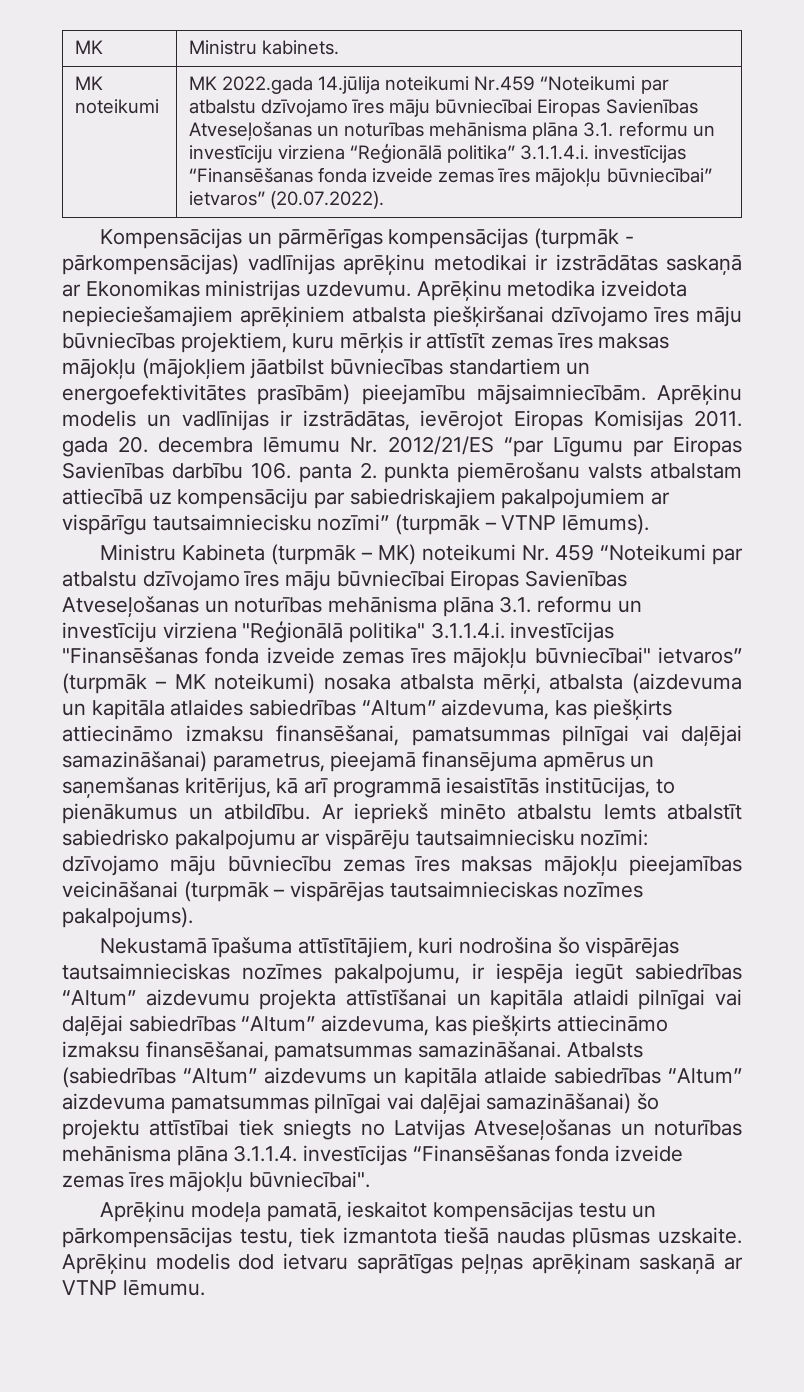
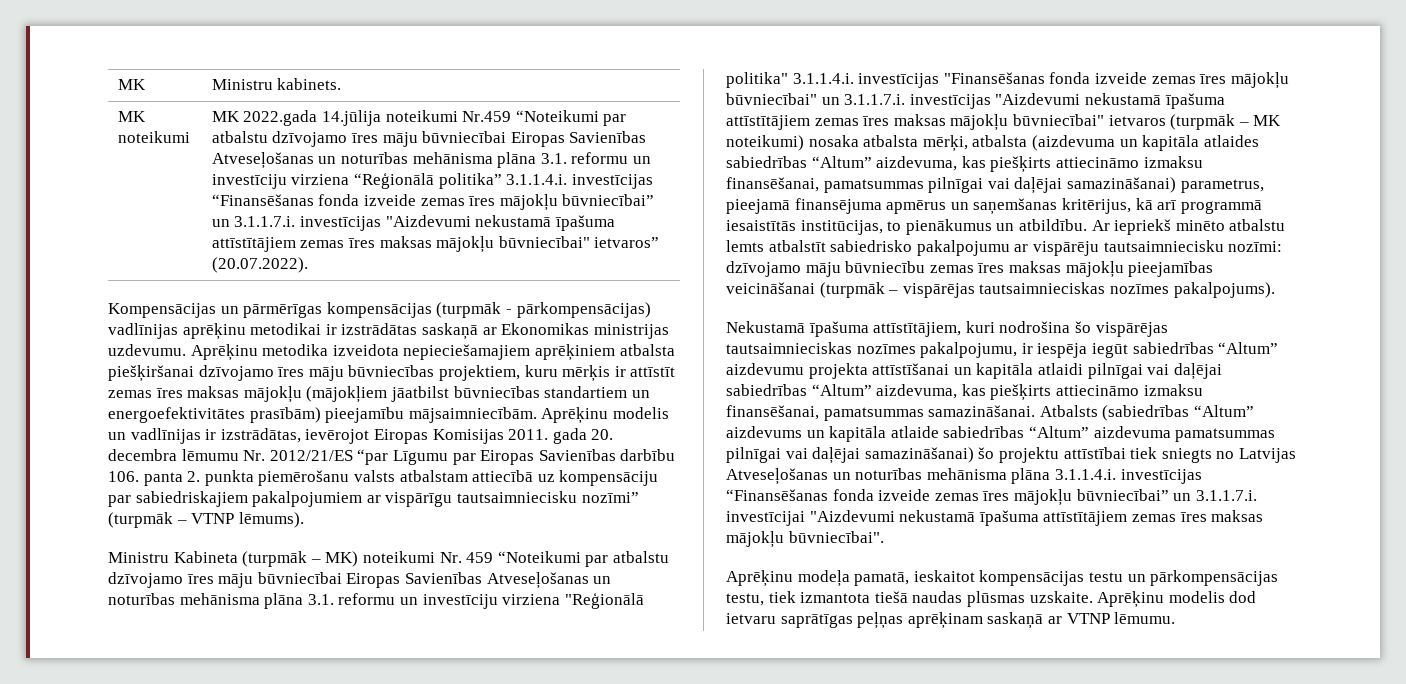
- MK 2022.gada 14.jūlija noteikumi Nr.459 “Noteikumi par atbalstu dzīvojamo īres māju būvniecībai Eiropas Savienības Atveseļošanas un noturības mehānisma plāna 3.1. reformu un investīciju virziena “Reģionālā politika” 3.1.1.4.i. investīcijas “Finansēšanas fonda izveide zemas īres mājokļu būvniecībai” ietvaros” (20.07.2022).
+ MK 2022.gada 14.jūlija noteikumi Nr.459 “Noteikumi par atbalstu dzīvojamo īres māju būvniecībai Eiropas Savienības Atveseļošanas un noturības mehānisma plāna 3.1. reformu un investīciju virziena “Reģionālā politika” 3.1.1.4.i. investīcijas “Finansēšanas fonda izveide zemas īres mājokļu būvniecībai” un 3.1.1.7.i. investīcijas "Aizdevumi nekustamā īpašuma attīstītājiem zemas īres maksas mājokļu būvniecībai" ietvaros” (20.07.2022).
- Ministru Kabineta (turpmāk – MK) noteikumi Nr. 459 “Noteikumi par atbalstu dzīvojamo īres māju būvniecībai Eiropas Savienības Atveseļošanas un noturības mehānisma plāna 3.1. reformu un investīciju virziena "Reģionālā politika" 3.1.1.4.i. investīcijas "Finansēšanas fonda izveide zemas īres mājokļu būvniecībai" ietvaros” (turpmāk – MK noteikumi) nosaka atbalsta mērķi, atbalsta (aizdevuma un kapitāla atlaides sabiedrības “Altum” aizdevuma, kas piešķirts attiecināmo izmaksu finansēšanai, pamatsummas pilnīgai vai daļējai samazināšanai) parametrus, pieejamā finansējuma apmērus un saņemšanas kritērijus, kā arī programmā iesaistītās institūcijas, to pienākumus un atbildību.
+ Ministru Kabineta (turpmāk – MK) noteikumi Nr. 459 “Noteikumi par atbalstu dzīvojamo īres māju būvniecībai Eiropas Savienības Atveseļošanas un noturības mehānisma plāna 3.1. reformu un investīciju virziena "Reģionālā politika" 3.1.1.4.i. investīcijas "Finansēšanas fonda izveide zemas īres mājokļu būvniecībai" un 3.1.1.7.i. investīcijas "Aizdevumi nekustamā īpašuma attīstītājiem zemas īres maksas mājokļu būvniecībai" ietvaros (turpmāk – MK noteikumi) nosaka atbalsta mērķi, atbalsta (aizdevuma un kapitāla atlaides sabiedrības “Altum” aizdevuma, kas piešķirts attiecināmo izmaksu finansēšanai, pamatsummas pilnīgai vai daļējai samazināšanai) parametrus, pieejamā finansējuma apmērus un saņemšanas kritērijus, kā arī programmā iesaistītās institūcijas, to pienākumus un atbildību.
- Atbalsts (sabiedrības “Altum” aizdevums un kapitāla atlaide sabiedrības “Altum” aizdevuma pamatsummas pilnīgai vai daļējai samazināšanai) šo projektu attīstībai tiek sniegts no Latvijas Atveseļošanas un noturības mehānisma plāna 3.1.1.4. investīcijas “Finansēšanas fonda izveide zemas īres mājokļu būvniecībai".
+ Atbalsts (sabiedrības “Altum” aizdevums un kapitāla atlaide sabiedrības “Altum” aizdevuma pamatsummas pilnīgai vai daļējai samazināšanai) šo projektu attīstībai tiek sniegts no Latvijas Atveseļošanas un noturības mehānisma plāna 3.1.1.4.i. investīcijas “Finansēšanas fonda izveide zemas īres mājokļu būvniecībai” un 3.1.1.7.i. investīcijai "Aizdevumi nekustamā īpašuma attīstītājiem zemas īres maksas mājokļu būvniecībai".

